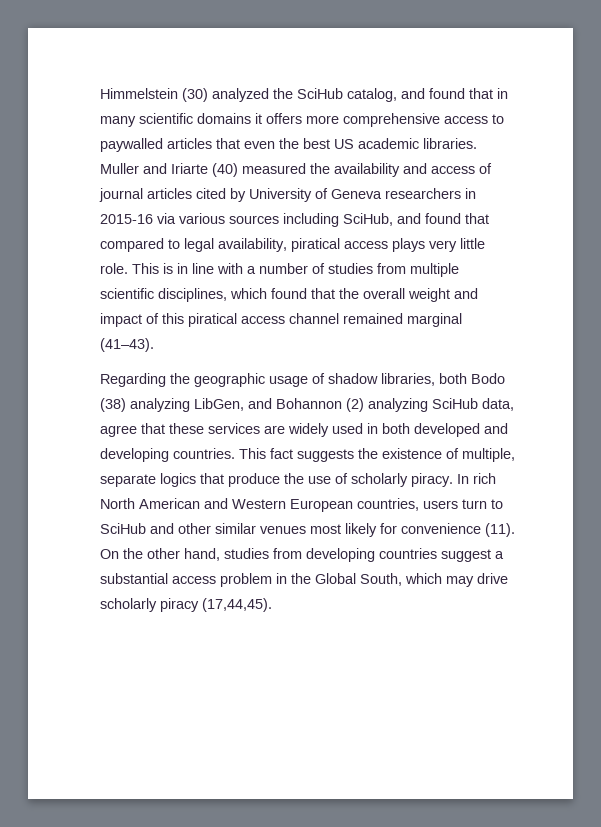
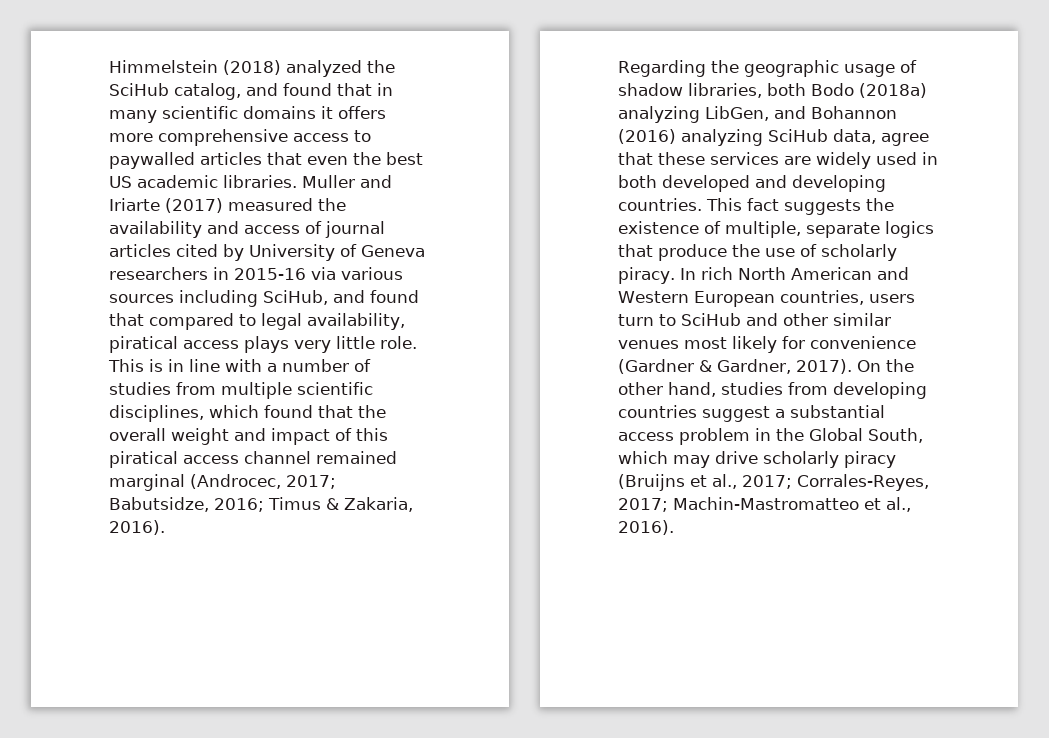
- Himmelstein (30) analyzed the SciHub catalog, and found that in many scientific domains it offers more comprehensive access to paywalled articles that even the best US academic libraries.
+ Himmelstein (2018) analyzed the SciHub catalog, and found that in many scientific domains it offers more comprehensive access to paywalled articles that even the best US academic libraries.
- Muller and Iriarte (40) measured the availability and access of journal articles cited by University of Geneva researchers in 2015-16 via various sources including SciHub, and found that compared to legal availability, piratical access plays very little role.
+ Muller and Iriarte (2017) measured the availability and access of journal articles cited by University of Geneva researchers in 2015-16 via various sources including SciHub, and found that compared to legal availability, piratical access plays very little role.
- This is in line with a number of studies from multiple scientific disciplines, which found that the overall weight and impact of this piratical access channel remained marginal (41–43).
+ This is in line with a number of studies from multiple scientific disciplines, which found that the overall weight and impact of this piratical access channel remained marginal (Androcec, 2017; Babutsidze, 2016; Timus & Zakaria, 2016).
- Regarding the geographic usage of shadow libraries, both Bodo (38) analyzing LibGen, and Bohannon (2) analyzing SciHub data, agree that these services are widely used in both developed and developing countries.
+ Regarding the geographic usage of shadow libraries, both Bodo (2018a) analyzing LibGen, and Bohannon (2016) analyzing SciHub data, agree that these services are widely used in both developed and developing countries.
- In rich North American and Western European countries, users turn to SciHub and other similar venues most likely for convenience (11).
+ In rich North American and Western European countries, users turn to SciHub and other similar venues most likely for convenience (Gardner & Gardner, 2017).
- On the other hand, studies from developing countries suggest a substantial access problem in the Global South, which may drive scholarly piracy (17,44,45).
+ On the other hand, studies from developing countries suggest a substantial access problem in the Global South, which may drive scholarly piracy (Bruijns et al., 2017; Corrales-Reyes, 2017; Machin-Mastromatteo et al., 2016).

